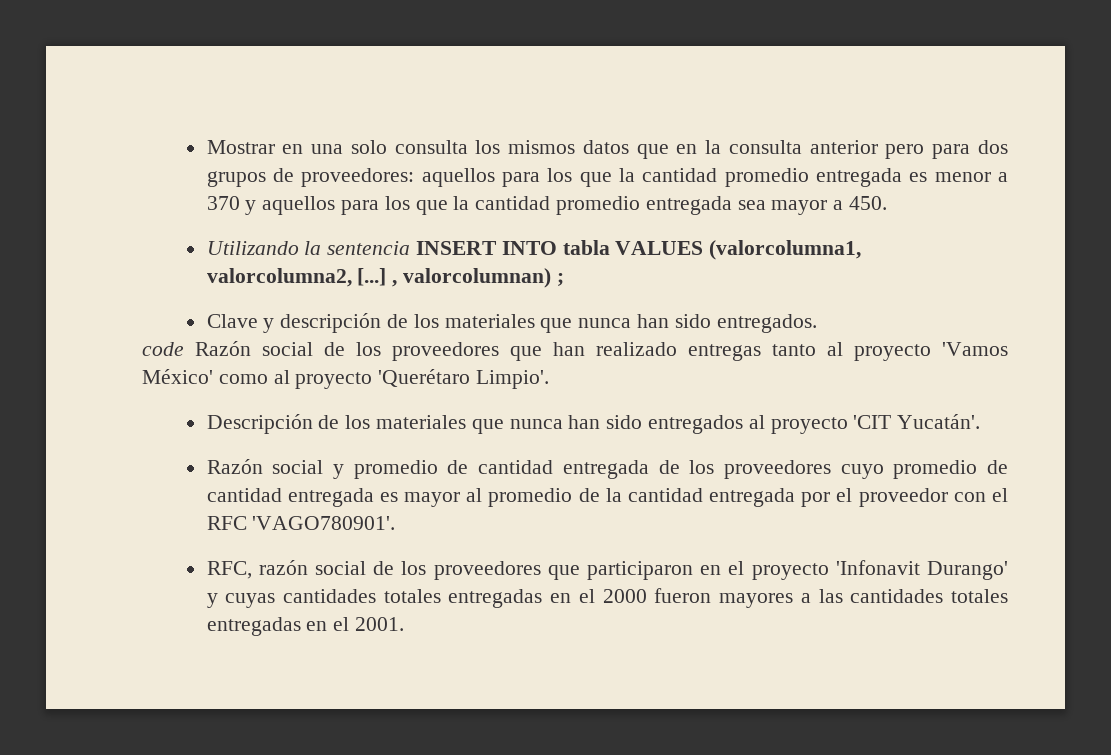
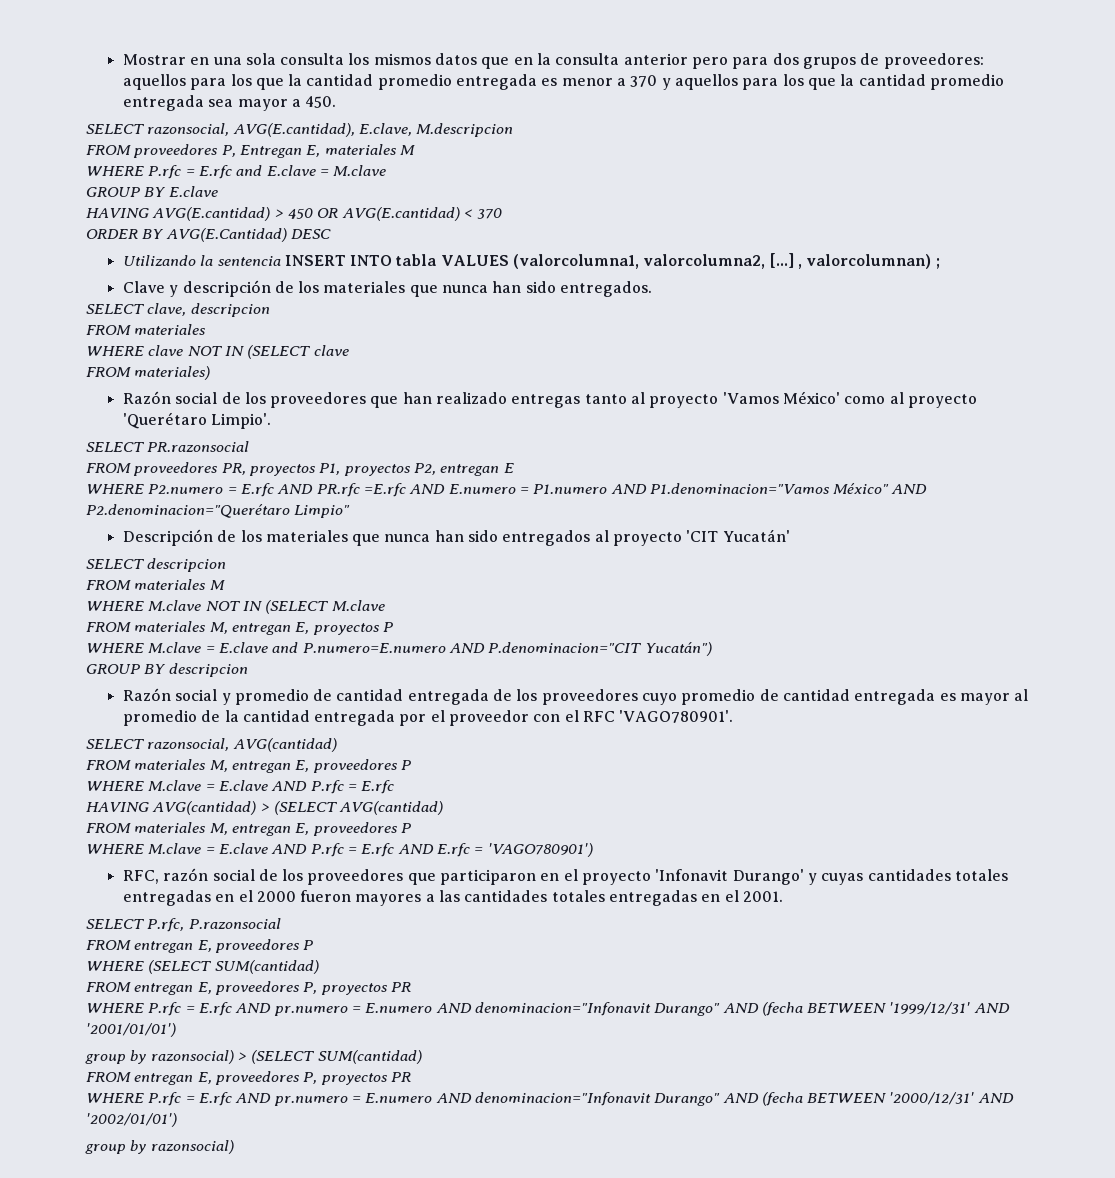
- Mostrar en una solo consulta los mismos datos que en la consulta anterior pero para dos grupos de proveedores: aquellos para los que la cantidad promedio entregada es menor a 370 y aquellos para los que la cantidad promedio entregada sea mayor a 450.
+ Mostrar en una sola consulta los mismos datos que en la consulta anterior pero para dos grupos de proveedores: aquellos para los que la cantidad promedio entregada es menor a 370 y aquellos para los que la cantidad promedio entregada sea mayor a 450.
+ SELECT razonsocial, AVG(E.cantidad), E.clave, M.descripcion
+ FROM proveedores P, Entregan E, materiales M
+ WHERE P.rfc = E.rfc and E.clave = M.clave
+ GROUP BY E.clave
+ HAVING AVG(E.cantidad) > 450 OR AVG(E.cantidad) < 370
+ ORDER BY AVG(E.Cantidad) DESC
- code Razón social de los proveedores que han realizado entregas tanto al proyecto 'Vamos México' como al proyecto 'Querétaro Limpio'.
+ SELECT clave, descripcion
+ FROM materiales
+ WHERE clave NOT IN (SELECT clave
+ FROM materiales)
+ Razón social de los proveedores que han realizado entregas tanto al proyecto 'Vamos México' como al proyecto 'Querétaro Limpio'.
+ SELECT PR.razonsocial
+ FROM proveedores PR, proyectos P1, proyectos P2, entregan E
+ WHERE P2.numero = E.rfc AND PR.rfc =E.rfc AND E.numero = P1.numero AND P1.denominacion="Vamos México" AND P2.denominacion="Querétaro Limpio"
- Descripción de los materiales que nunca han sido entregados al proyecto 'CIT Yucatán'.
+ Descripción de los materiales que nunca han sido entregados al proyecto 'CIT Yucatán'
+ SELECT descripcion
+ FROM materiales M
+ WHERE M.clave NOT IN (SELECT M.clave
+ FROM materiales M, entregan E, proyectos P
+ WHERE M.clave = E.clave and P.numero=E.numero AND P.denominacion="CIT Yucatán")
+ GROUP BY descripcion
+ SELECT razonsocial, AVG(cantidad)
+ FROM materiales M, entregan E, proveedores P
+ WHERE M.clave = E.clave AND P.rfc = E.rfc
+ HAVING AVG(cantidad) > (SELECT AVG(cantidad)
+ FROM materiales M, entregan E, proveedores P
+ WHERE M.clave = E.clave AND P.rfc = E.rfc AND E.rfc = 'VAGO780901')
+ SELECT P.rfc, P.razonsocial
+ FROM entregan E, proveedores P
+ WHERE (SELECT SUM(cantidad)
+ FROM entregan E, proveedores P, proyectos PR
+ WHERE P.rfc = E.rfc AND pr.numero = E.numero AND denominacion="Infonavit Durango" AND (fecha BETWEEN '1999/12/31' AND '2001/01/01')
+ group by razonsocial) > (SELECT SUM(cantidad)
+ FROM entregan E, proveedores P, proyectos PR
+ WHERE P.rfc = E.rfc AND pr.numero = E.numero AND denominacion="Infonavit Durango" AND (fecha BETWEEN '2000/12/31' AND '2002/01/01')
+ group by razonsocial)

